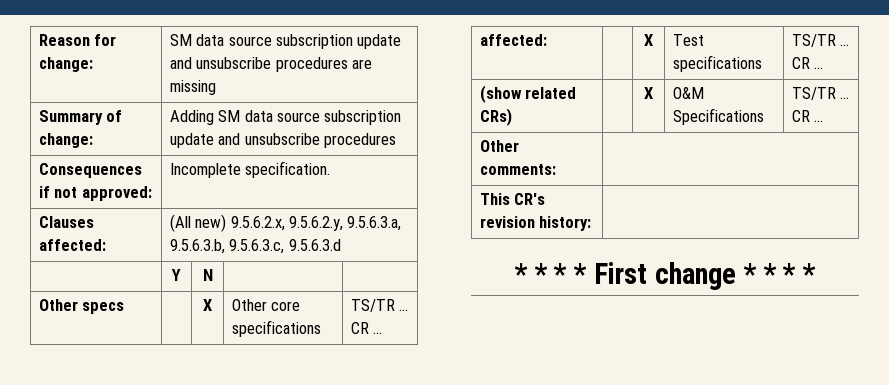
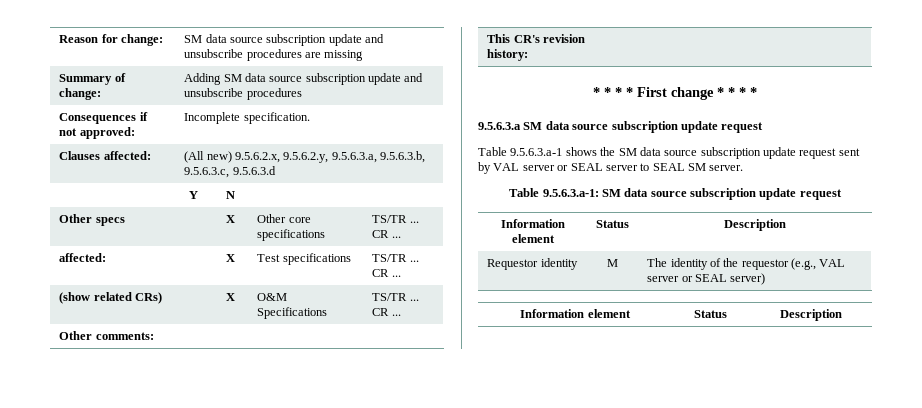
+ 9.5.6.3.a SM data source subscription update request
+ Table 9.5.6.3.a-1 shows the SM data source subscription update request sent by VAL server or SEAL server to SEAL SM server.
+ Table 9.5.6.3.a-1: SM data source subscription update request
+ Information element | Status | Description
+ Requestor identity | M | The identity of the requestor (e.g., VAL server or SEAL server)
+ Information element | Status | Description

